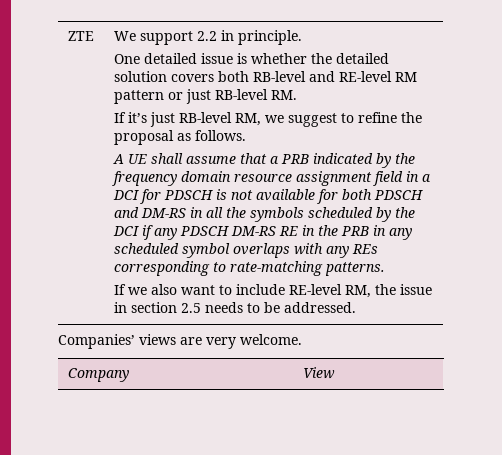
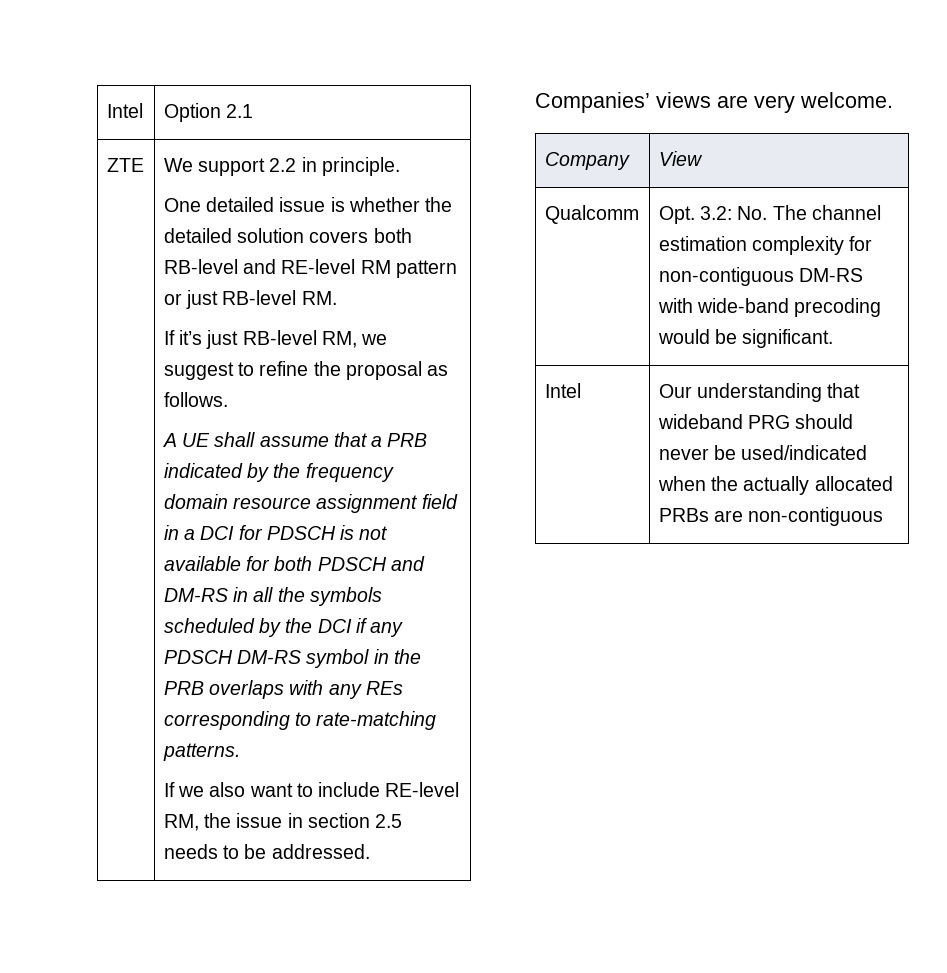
+ Intel | Option 2.1
- A UE shall assume that a PRB indicated by the frequency domain resource assignment field in a DCI for PDSCH is not available for both PDSCH and DM-RS in all the symbols scheduled by the DCI if any PDSCH DM-RS RE in the PRB in any scheduled symbol overlaps with any REs corresponding to rate-matching patterns.
+ A UE shall assume that a PRB indicated by the frequency domain resource assignment field in a DCI for PDSCH is not available for both PDSCH and DM-RS in all the symbols scheduled by the DCI if any PDSCH DM-RS symbol in the PRB overlaps with any REs corresponding to rate-matching patterns.
+ Qualcomm | Opt. 3.2: No. The channel estimation complexity for non-contiguous DM-RS with wide-band precoding would be significant.
+ Intel | Our understanding that wideband PRG should never be used/indicated when the actually allocated PRBs are non-contiguous

